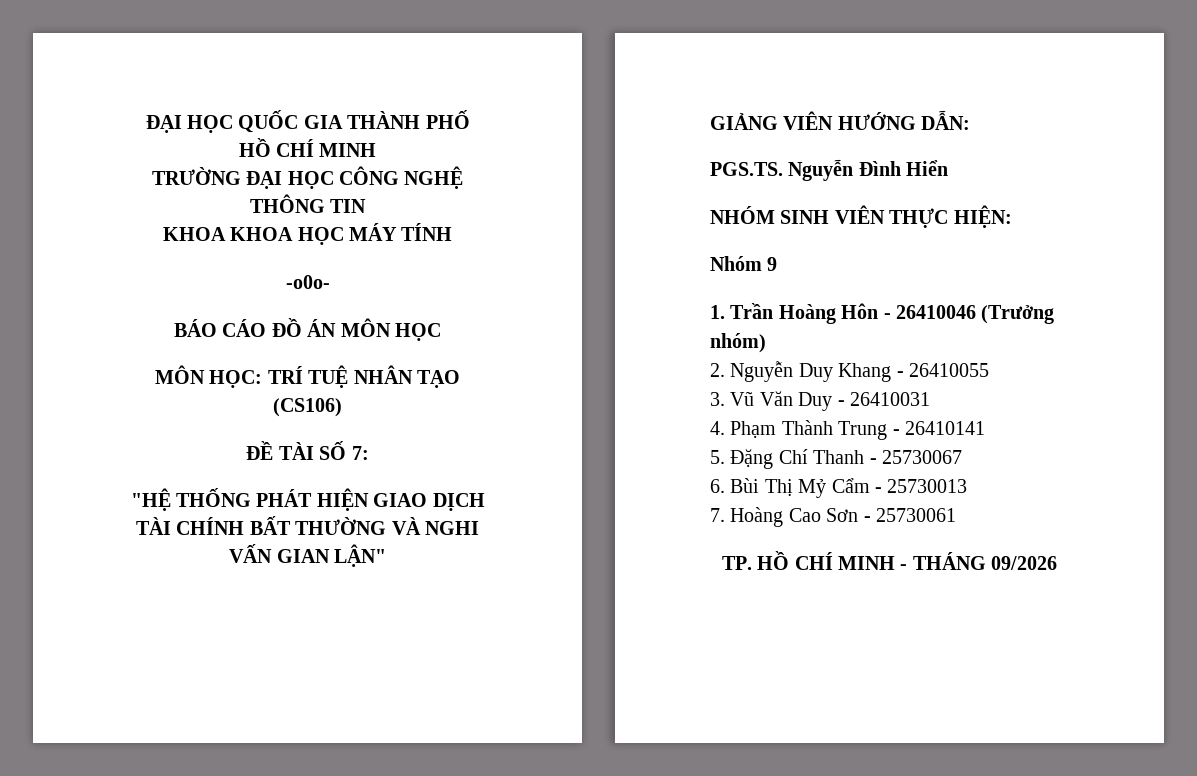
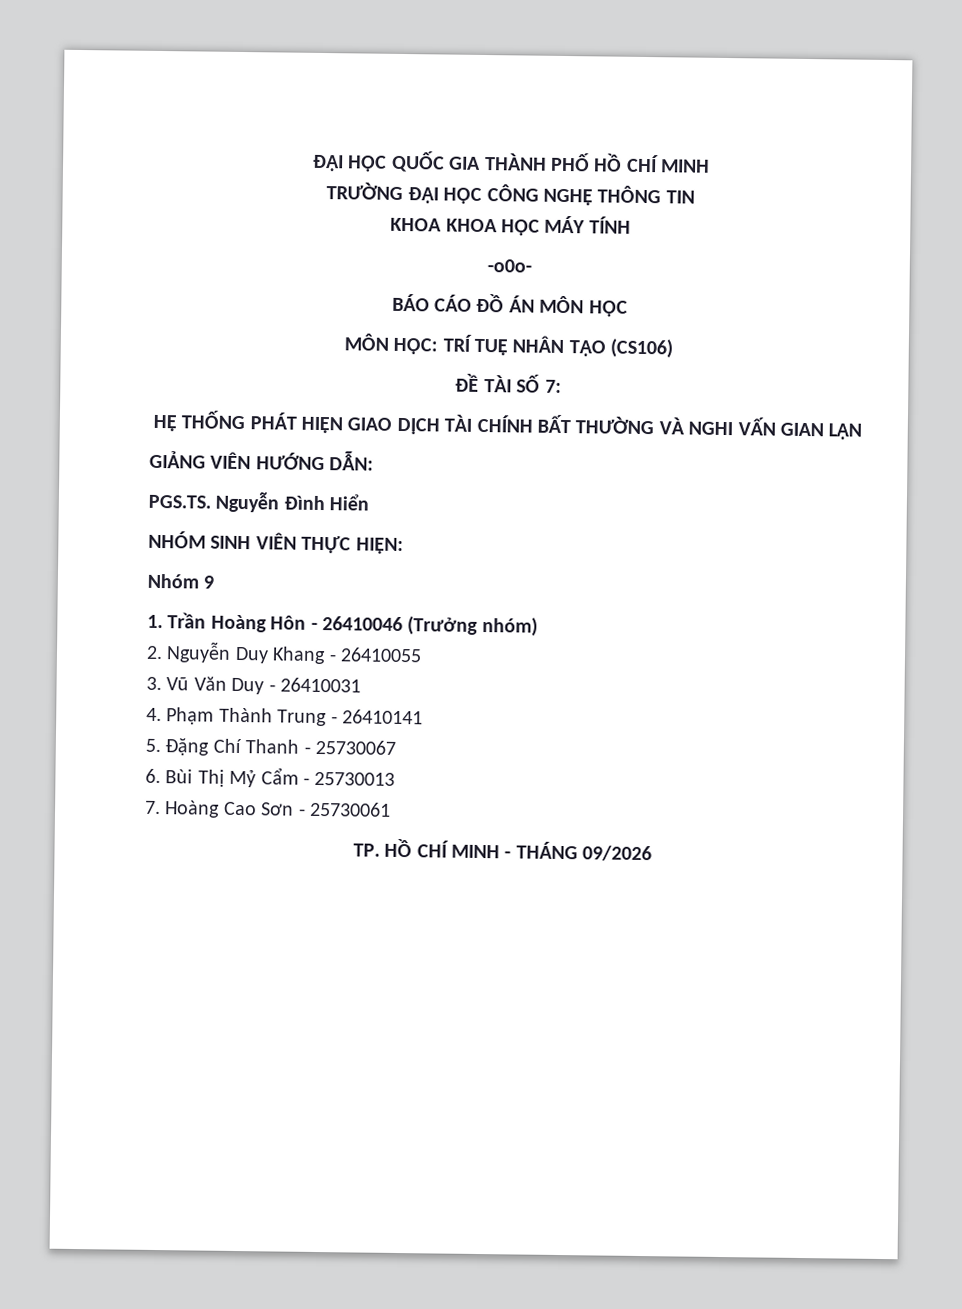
- "HỆ THỐNG PHÁT HIỆN GIAO DỊCH TÀI CHÍNH BẤT THƯỜNG VÀ NGHI VẤN GIAN LẬN"
+ HỆ THỐNG PHÁT HIỆN GIAO DỊCH TÀI CHÍNH BẤT THƯỜNG VÀ NGHI VẤN GIAN LẬN

